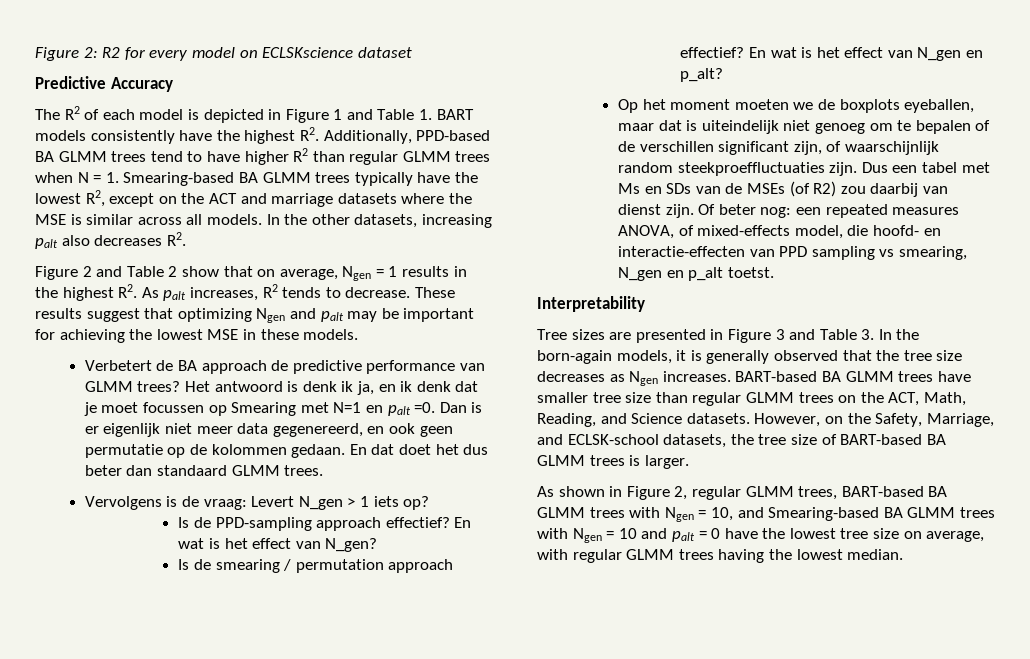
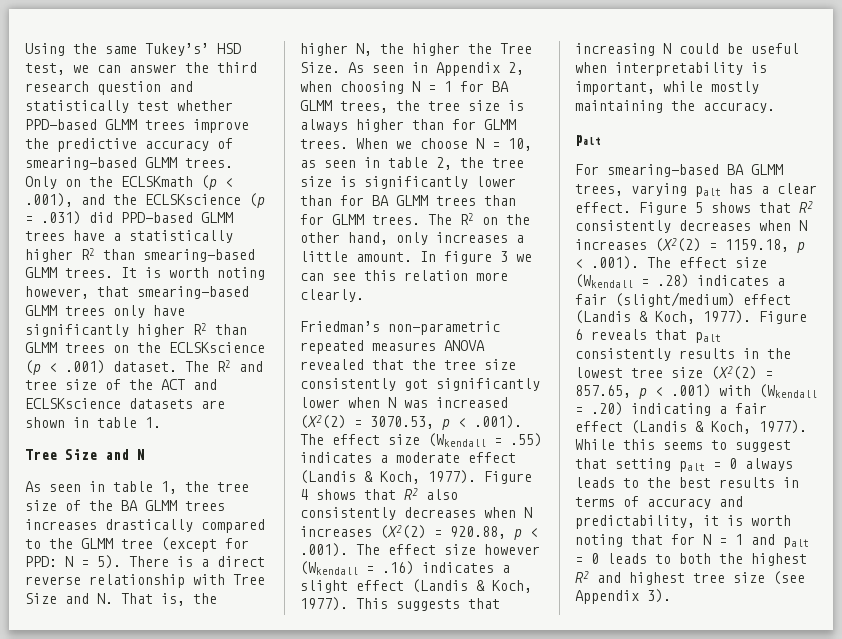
- Figure 2: R2 for every model on ECLSKscience dataset
- Predictive Accuracy
- The R2 of each model is depicted in Figure 1 and Table 1. BART models consistently have the highest R2. Additionally, PPD-based BA GLMM trees tend to have higher R2 than regular GLMM trees when N = 1. Smearing-based BA GLMM trees typically have the lowest R2, except on the ACT and marriage datasets where the MSE is similar across all models. In the other datasets, increasing palt also decreases R2.
- Figure 2 and Table 2 show that on average, Ngen = 1 results in the highest R2. As palt increases, R2 tends to decrease. These results suggest that optimizing Ngen and palt may be important for achieving the lowest MSE in these models.
- Verbetert de BA approach de predictive performance van GLMM trees? Het antwoord is denk ik ja, en ik denk dat je moet focussen op Smearing met N=1 en palt =0. Dan is er eigenlijk niet meer data gegenereerd, en ook geen permutatie op de kolommen gedaan. En dat doet het dus beter dan standaard GLMM trees.
- Vervolgens is de vraag: Levert N_gen > 1 iets op?
- Is de PPD-sampling approach effectief? En wat is het effect van N_gen?
- Is de smearing / permutation approach effectief? En wat is het effect van N_gen en p_alt?
- Op het moment moeten we de boxplots eyeballen, maar dat is uiteindelijk niet genoeg om te bepalen of de verschillen significant zijn, of waarschijnlijk random steekproeffluctuaties zijn. Dus een tabel met Ms en SDs van de MSEs (of R2) zou daarbij van dienst zijn. Of beter nog: een repeated measures ANOVA, of mixed-effects model, die hoofd- en interactie-effecten van PPD sampling vs smearing, N_gen en p_alt toetst.
- Interpretability
- Tree sizes are presented in Figure 3 and Table 3. In the born-again models, it is generally observed that the tree size decreases as Ngen increases. BART-based BA GLMM trees have smaller tree size than regular GLMM trees on the ACT, Math, Reading, and Science datasets. However, on the Safety, Marriage, and ECLSK-school datasets, the tree size of BART-based BA GLMM trees is larger.
- As shown in Figure 2, regular GLMM trees, BART-based BA GLMM trees with Ngen = 10, and Smearing-based BA GLMM trees with Ngen = 10 and palt = 0 have the lowest tree size on average, with regular GLMM trees having the lowest median.
+ Using the same Tukey’s’ HSD test, we can answer the third research question and statistically test whether PPD-based GLMM trees improve the predictive accuracy of smearing-based GLMM trees. Only on the ECLSKmath (p < .001), and the ECLSKscience (p = .031) did PPD-based GLMM trees have a statistically higher R2 than smearing-based GLMM trees. It is worth noting however, that smearing-based GLMM trees only have significantly higher R2 than GLMM trees on the ECLSKscience (p < .001) dataset. The R2 and tree size of the ACT and ECLSKscience datasets are shown in table 1.
+ Tree Size and N
+ As seen in table 1, the tree size of the BA GLMM trees increases drastically compared to the GLMM tree (except for PPD: N = 5). There is a direct reverse relationship with Tree Size and N. That is, the higher N, the higher the Tree Size. As seen in Appendix 2, when choosing N = 1 for BA GLMM trees, the tree size is always higher than for GLMM trees. When we choose N = 10, as seen in table 2, the tree size is significantly lower than for BA GLMM trees than for GLMM trees. The R2 on the other hand, only increases a little amount. In figure 3 we can see this relation more clearly.
+ Friedman’s non-parametric repeated measures ANOVA revealed that the tree size consistently got significantly lower when N was increased (X2(2) = 3070.53, p < .001). The effect size (Wkendall = .55) indicates a moderate effect (Landis & Koch, 1977). Figure 4 shows that R2 also consistently decreases when N increases (X2(2) = 920.88, p < .001). The effect size however (Wkendall = .16) indicates a slight effect (Landis & Koch, 1977). This suggests that increasing N could be useful when interpretability is important, while mostly maintaining the accuracy.
+ palt
+ For smearing-based BA GLMM trees, varying palt has a clear effect. Figure 5 shows that R2 consistently decreases when N increases (X2(2) = 1159.18, p < .001). The effect size (Wkendall = .28) indicates a fair (slight/medium) effect (Landis & Koch, 1977). Figure 6 reveals that palt consistently results in the lowest tree size (X2(2) = 857.65, p < .001) with (Wkendall = .20) indicating a fair effect (Landis & Koch, 1977). While this seems to suggest that setting palt = 0 always leads to the best results in terms of accuracy and predictability, it is worth noting that for N = 1 and palt = 0 leads to both the highest R2 and highest tree size (see Appendix 3).

